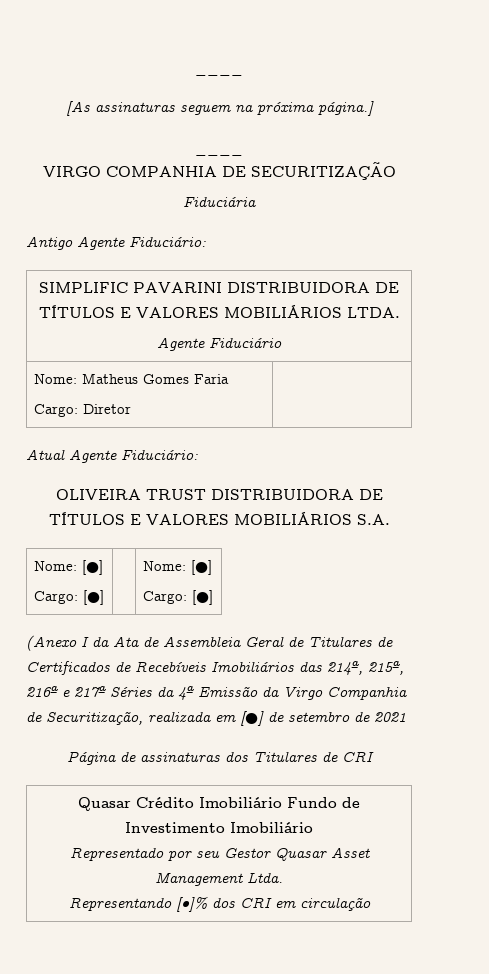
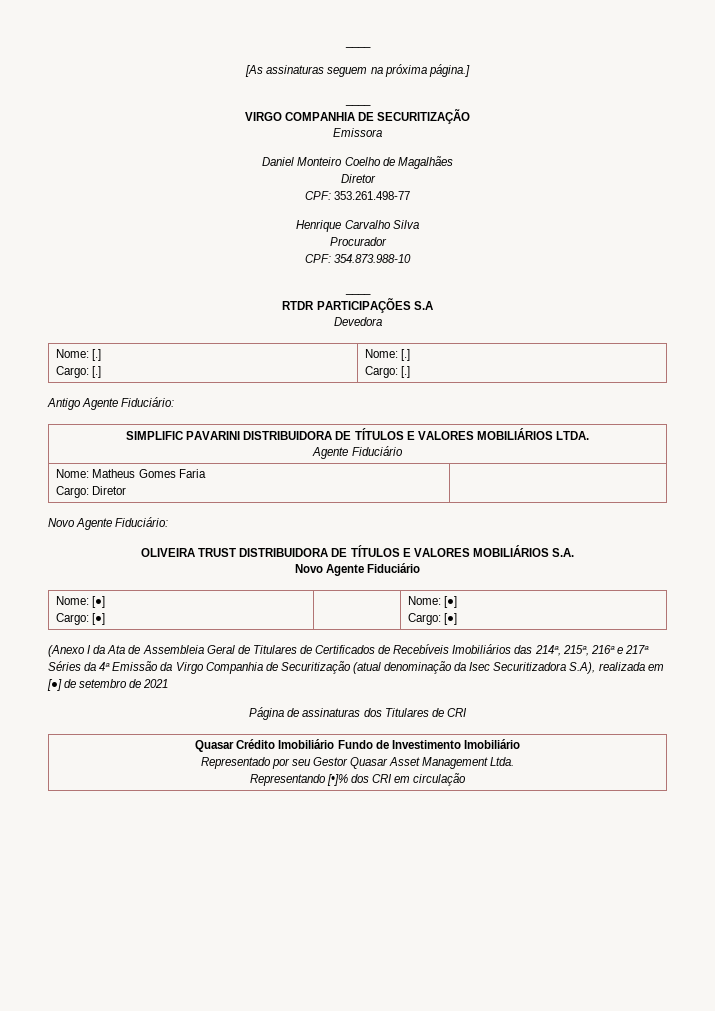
- Fiduciária
+ Emissora
+ Daniel Monteiro Coelho de Magalhães
+ Diretor
+ CPF: 353.261.498-77
+ Henrique Carvalho Silva
+ Procurador
+ CPF: 354.873.988-10
+ ____
+ RTDR PARTICIPAÇÕES S.A
+ Devedora
+ Nome: [.]
+ Cargo: [.] | Nome: [.]
+ Cargo: [.]
- Atual Agente Fiduciário:
+ Novo Agente Fiduciário:
+ Novo Agente Fiduciário
- (Anexo I da Ata de Assembleia Geral de Titulares de Certificados de Recebíveis Imobiliários das 214ª, 215ª, 216ª e 217ª Séries da 4ª Emissão da Virgo Companhia de Securitização, realizada em [●] de setembro de 2021
+ (Anexo I da Ata de Assembleia Geral de Titulares de Certificados de Recebíveis Imobiliários das 214ª, 215ª, 216ª e 217ª Séries da 4ª Emissão da Virgo Companhia de Securitização (atual denominação da Isec Securitizadora S.A), realizada em [●] de setembro de 2021

